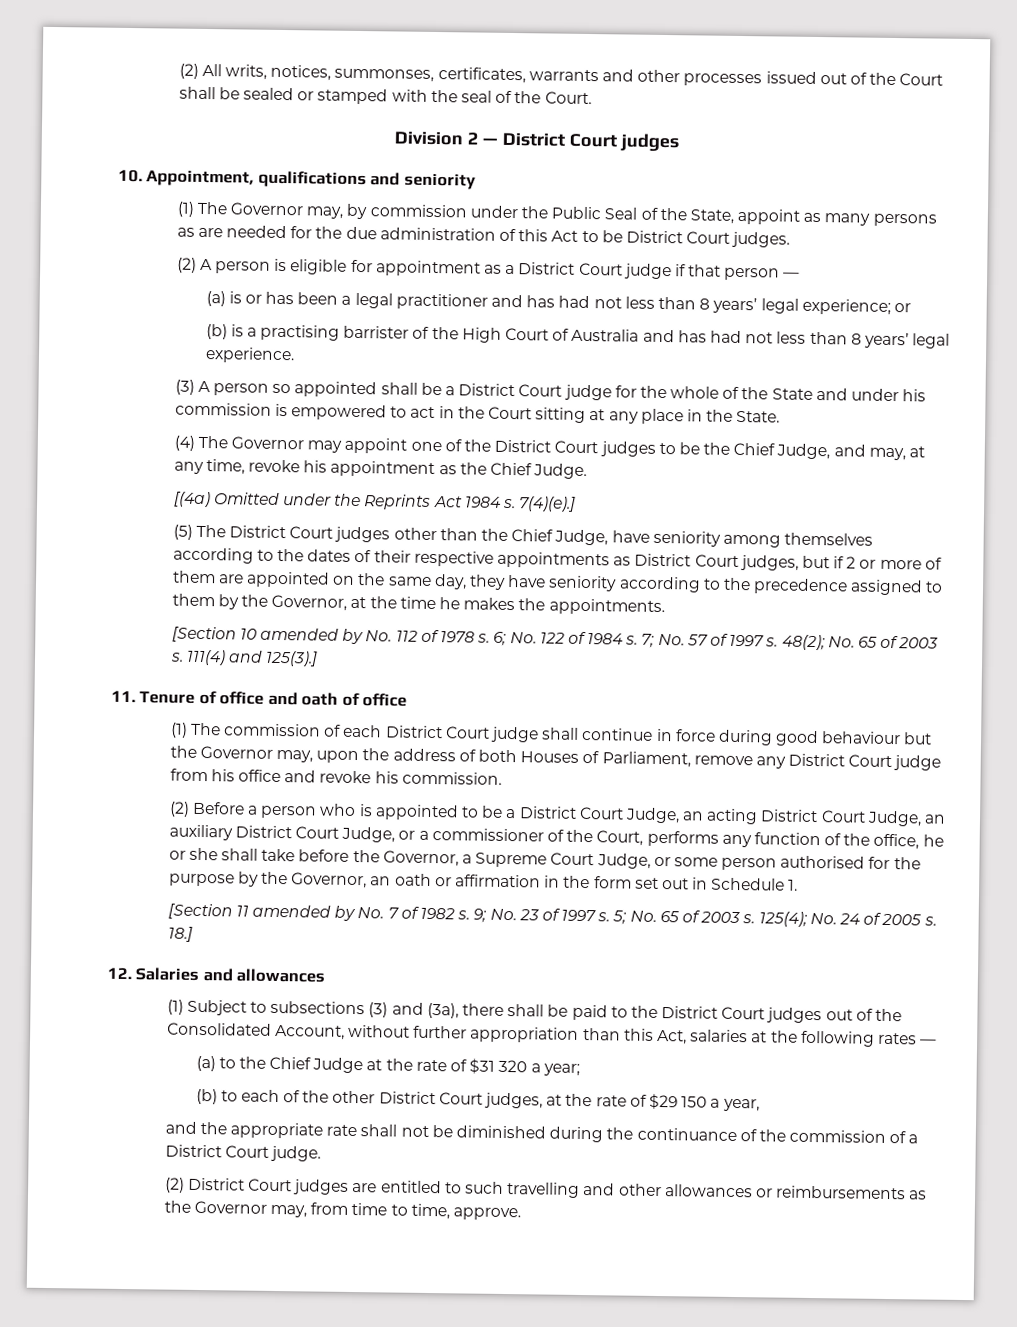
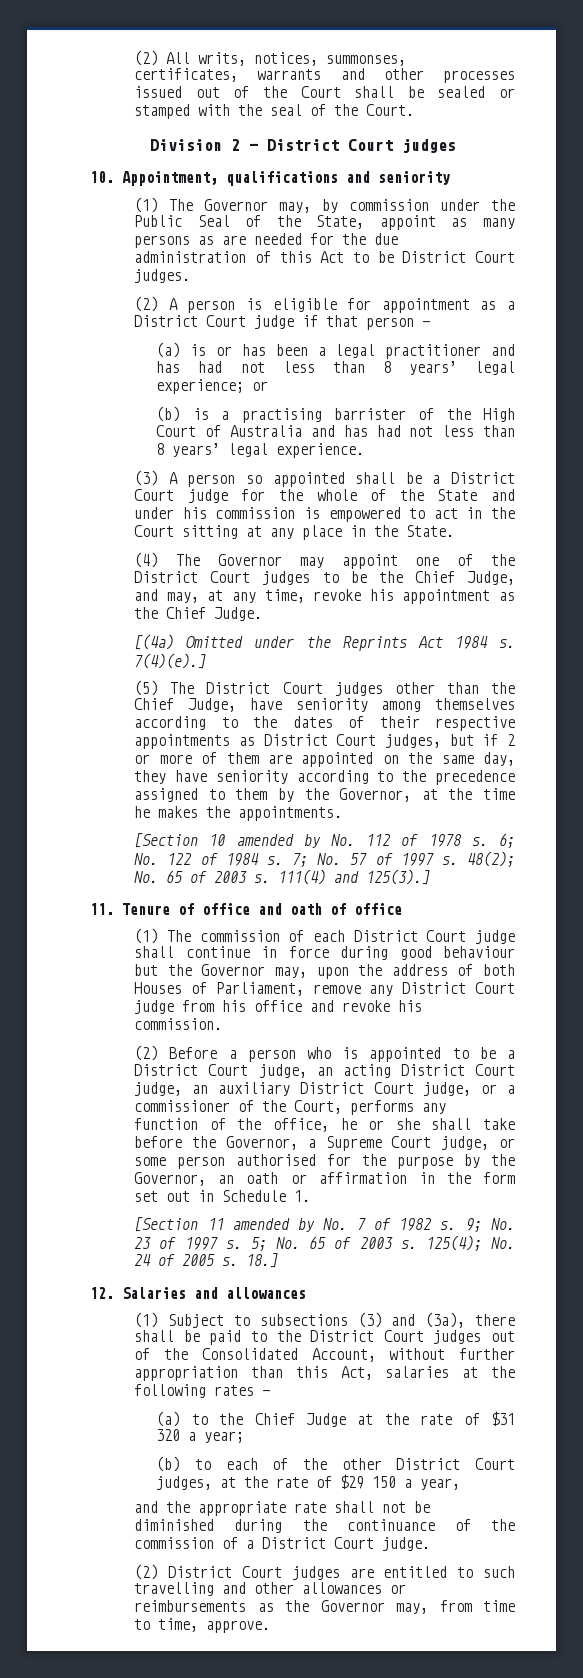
- (2) Before a person who is appointed to be a District Court Judge, an acting District Court Judge, an auxiliary District Court Judge, or a commissioner of the Court, performs any function of the office, he or she shall take before the Governor, a Supreme Court Judge, or some person authorised for the purpose by the Governor, an oath or affirmation in the form set out in Schedule 1.
+ (2) Before a person who is appointed to be a District Court judge, an acting District Court judge, an auxiliary District Court judge, or a commissioner of the Court, performs any function of the office, he or she shall take before the Governor, a Supreme Court judge, or some person authorised for the purpose by the Governor, an oath or affirmation in the form set out in Schedule 1.

